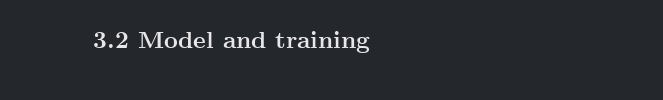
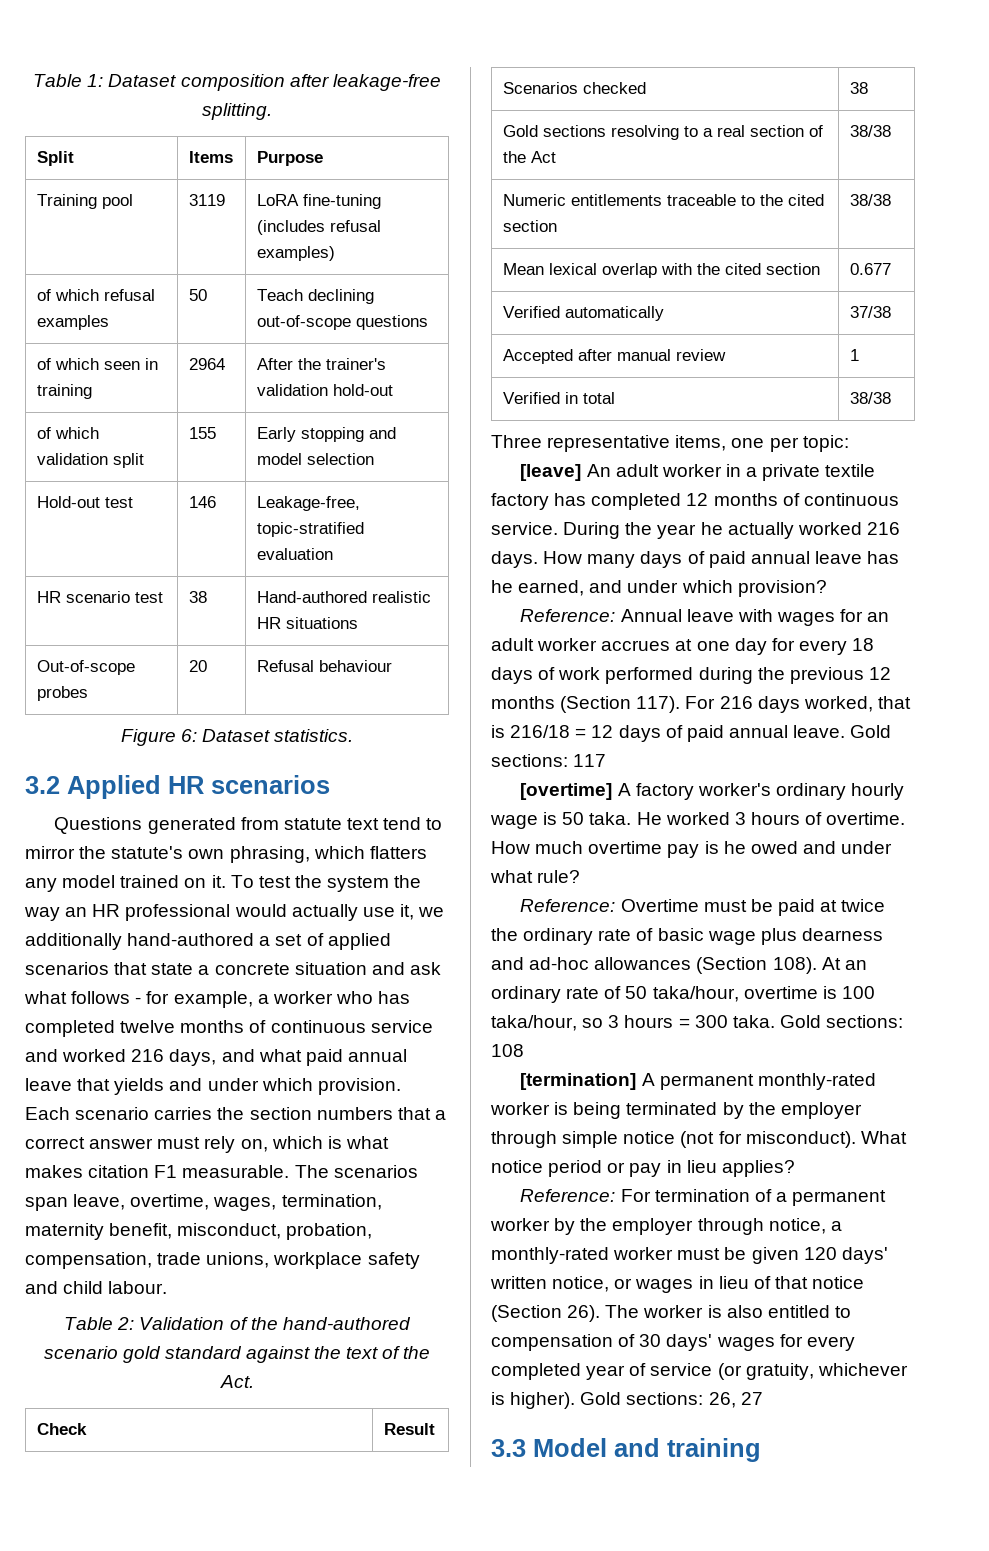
- 3.2 Model and training
+ Table 1: Dataset composition after leakage-free splitting.
+ Split | Items | Purpose
+ Training pool | 3119 | LoRA fine-tuning (includes refusal examples)
+ of which refusal examples | 50 | Teach declining out-of-scope questions
+ of which seen in training | 2964 | After the trainer's validation hold-out
+ of which validation split | 155 | Early stopping and model selection
+ Hold-out test | 146 | Leakage-free, topic-stratified evaluation
+ HR scenario test | 38 | Hand-authored realistic HR situations
+ Out-of-scope probes | 20 | Refusal behaviour
+ Figure 6: Dataset statistics.
+ 3.2 Applied HR scenarios
+ Questions generated from statute text tend to mirror the statute's own phrasing, which flatters any model trained on it. To test the system the way an HR professional would actually use it, we additionally hand-authored a set of applied scenarios that state a concrete situation and ask what follows - for example, a worker who has completed twelve months of continuous service and worked 216 days, and what paid annual leave that yields and under which provision. Each scenario carries the section numbers that a correct answer must rely on, which is what makes citation F1 measurable. The scenarios span leave, overtime, wages, termination, maternity benefit, misconduct, probation, compensation, trade unions, workplace safety and child labour.
+ Table 2: Validation of the hand-authored scenario gold standard against the text of the Act.
+ Check | Result
+ Scenarios checked | 38
+ Gold sections resolving to a real section of the Act | 38/38
+ Numeric entitlements traceable to the cited section | 38/38
+ Mean lexical overlap with the cited section | 0.677
+ Verified automatically | 37/38
+ Accepted after manual review | 1
+ Verified in total | 38/38
+ Three representative items, one per topic:
+ [leave] An adult worker in a private textile factory has completed 12 months of continuous service. During the year he actually worked 216 days. How many days of paid annual leave has he earned, and under which provision?
+ Reference: Annual leave with wages for an adult worker accrues at one day for every 18 days of work performed during the previous 12 months (Section 117). For 216 days worked, that is 216/18 = 12 days of paid annual leave. Gold sections: 117
+ [overtime] A factory worker's ordinary hourly wage is 50 taka. He worked 3 hours of overtime. How much overtime pay is he owed and under what rule?
+ Reference: Overtime must be paid at twice the ordinary rate of basic wage plus dearness and ad-hoc allowances (Section 108). At an ordinary rate of 50 taka/hour, overtime is 100 taka/hour, so 3 hours = 300 taka. Gold sections: 108
+ [termination] A permanent monthly-rated worker is being terminated by the employer through simple notice (not for misconduct). What notice period or pay in lieu applies?
+ Reference: For termination of a permanent worker by the employer through notice, a monthly-rated worker must be given 120 days' written notice, or wages in lieu of that notice (Section 26). The worker is also entitled to compensation of 30 days' wages for every completed year of service (or gratuity, whichever is higher). Gold sections: 26, 27
+ 3.3 Model and training

